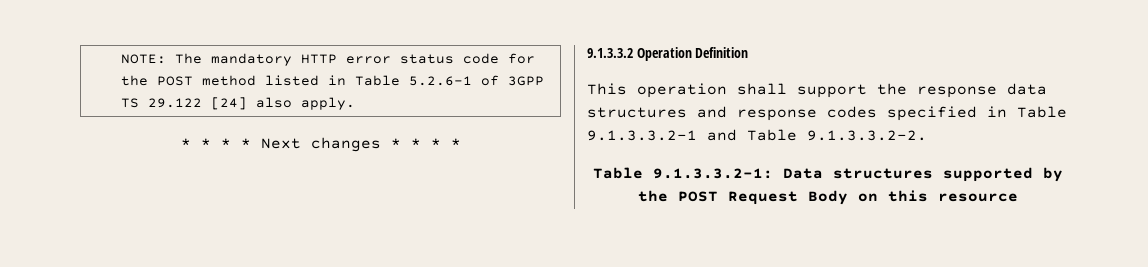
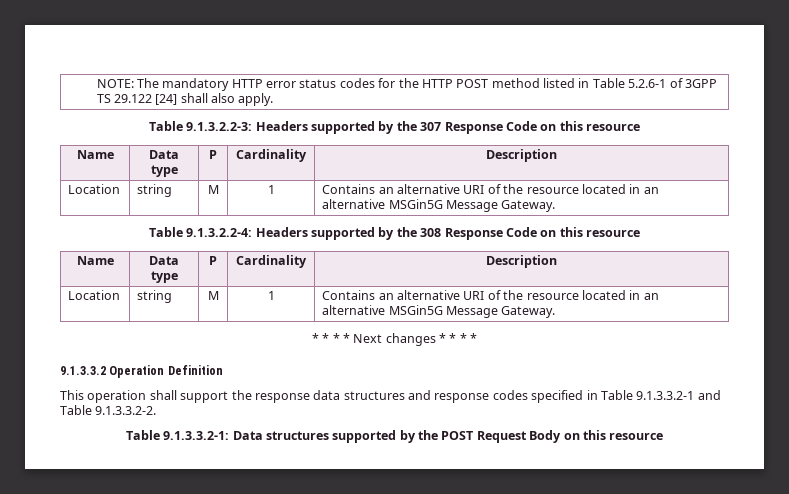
- NOTE: The mandatory HTTP error status code for the POST method listed in Table 5.2.6-1 of 3GPP TS 29.122 [24] also apply.
+ NOTE: The mandatory HTTP error status codes for the HTTP POST method listed in Table 5.2.6-1 of 3GPP TS 29.122 [24] shall also apply.
+ Table 9.1.3.2.2-3: Headers supported by the 307 Response Code on this resource
+ Name | Data type | P | Cardinality | Description
+ Location | string | M | 1 | Contains an alternative URI of the resource located in an alternative MSGin5G Message Gateway.
+ Table 9.1.3.2.2-4: Headers supported by the 308 Response Code on this resource
+ Name | Data type | P | Cardinality | Description
+ Location | string | M | 1 | Contains an alternative URI of the resource located in an alternative MSGin5G Message Gateway.

